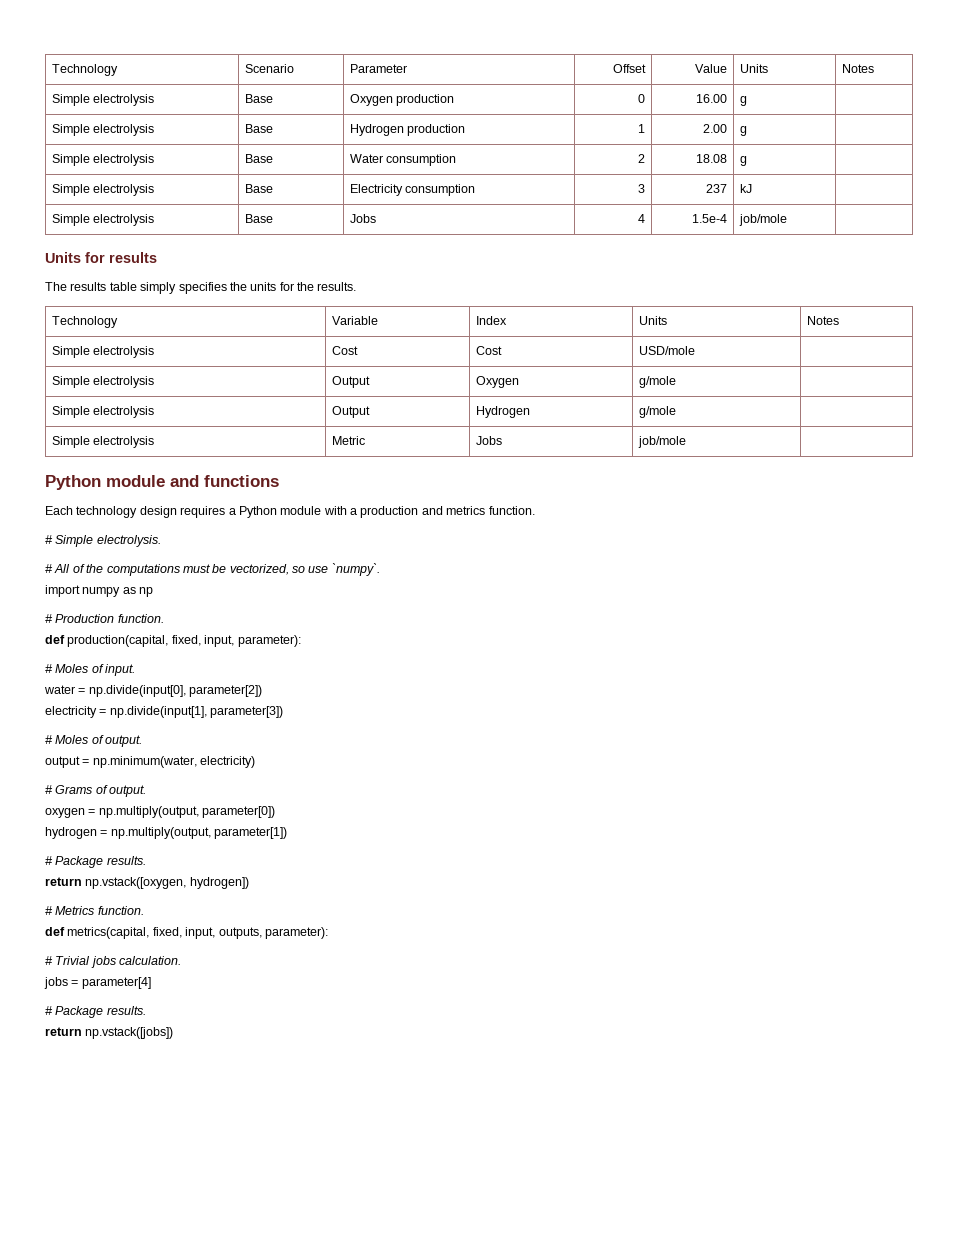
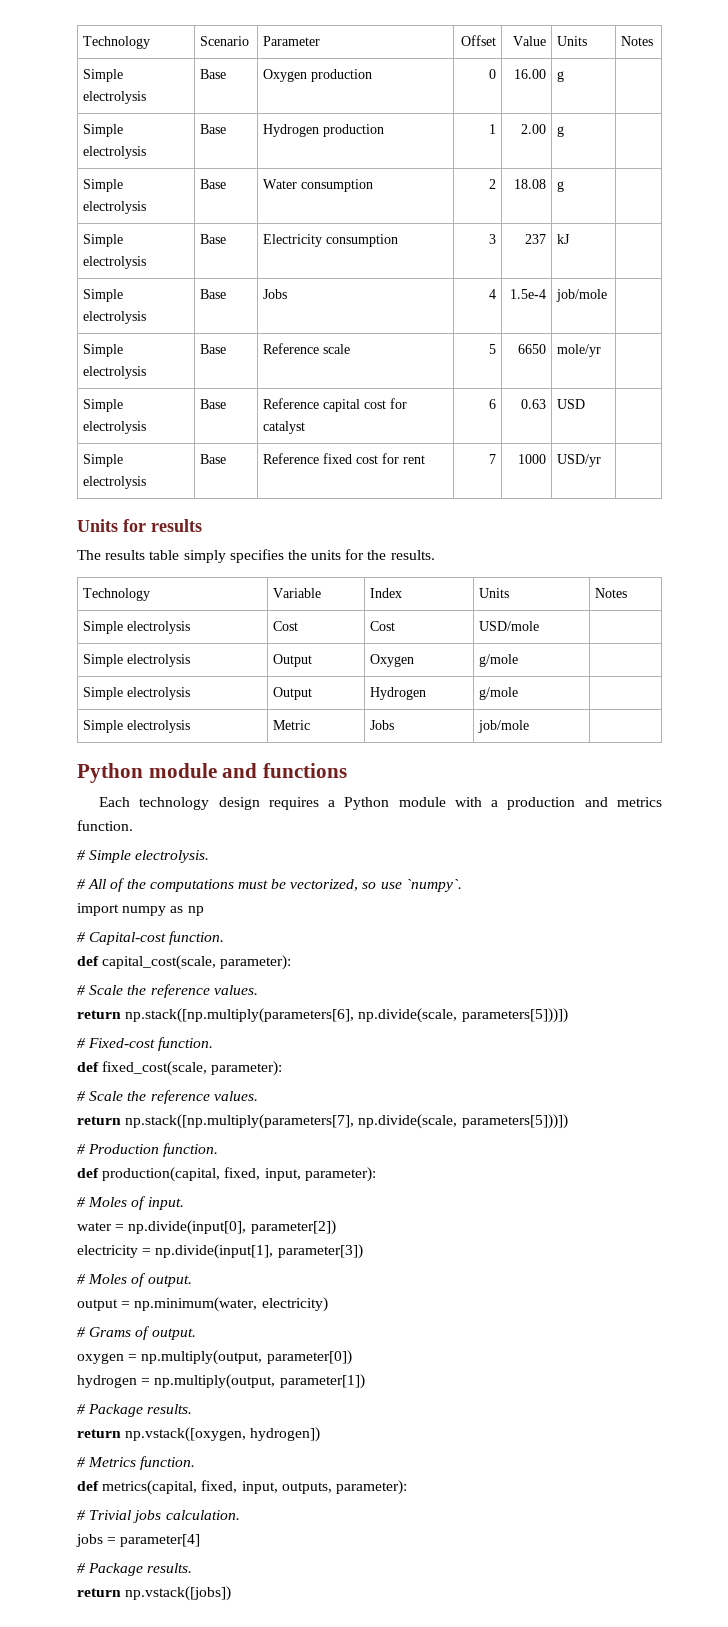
+ Simple electrolysis | Base | Reference scale | 5 | 6650 | mole/yr |
+ Simple electrolysis | Base | Reference capital cost for catalyst | 6 | 0.63 | USD |
+ Simple electrolysis | Base | Reference fixed cost for rent | 7 | 1000 | USD/yr |
+ # Capital-cost function.
+ def capital_cost(scale, parameter):
+ # Scale the reference values.
+ return np.stack([np.multiply(parameters[6], np.divide(scale, parameters[5]))])
+ # Fixed-cost function.
+ def fixed_cost(scale, parameter):
+ # Scale the reference values.
+ return np.stack([np.multiply(parameters[7], np.divide(scale, parameters[5]))])

